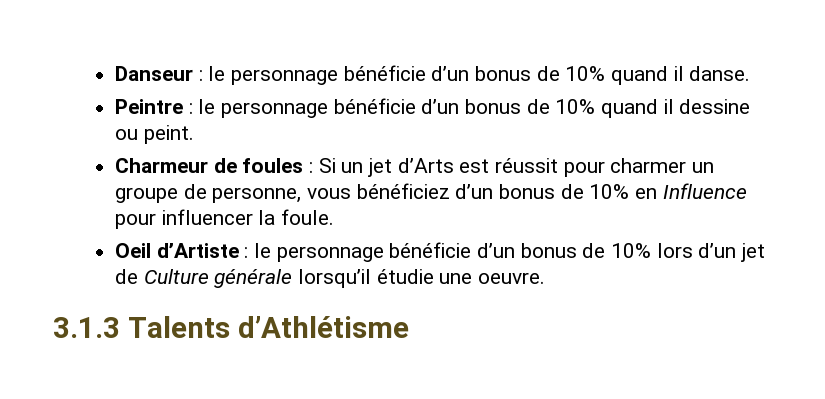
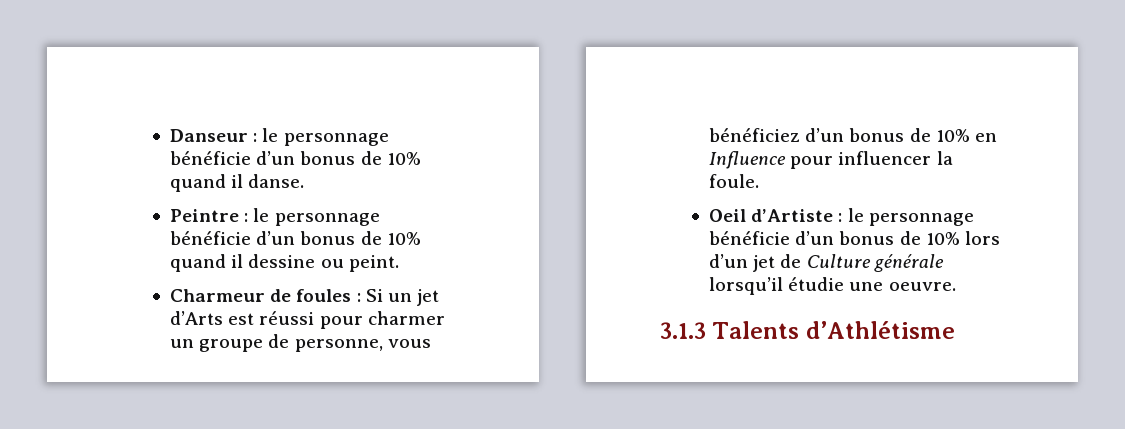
- Charmeur de foules : Si un jet d’Arts est réussit pour charmer un groupe de personne, vous bénéficiez d’un bonus de 10% en Influence pour influencer la foule.
+ Charmeur de foules : Si un jet d’Arts est réussi pour charmer un groupe de personne, vous bénéficiez d’un bonus de 10% en Influence pour influencer la foule.

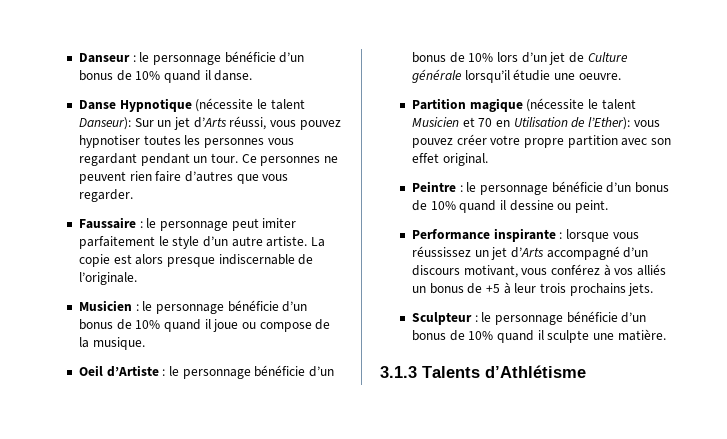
- Peintre : le personnage bénéficie d’un bonus de 10% quand il dessine ou peint.
- Charmeur de foules : Si un jet d’Arts est réussi pour charmer un groupe de personne, vous bénéficiez d’un bonus de 10% en Influence pour influencer la foule.
+ Danse Hypnotique (nécessite le talent Danseur): Sur un jet d’Arts réussi, vous pouvez hypnotiser toutes les personnes vous regardant pendant un tour. Ce personnes ne peuvent rien faire d’autres que vous regarder.
+ Faussaire : le personnage peut imiter parfaitement le style d’un autre artiste. La copie est alors presque indiscernable de l’originale.
+ Musicien : le personnage bénéficie d’un bonus de 10% quand il joue ou compose de la musique.
+ Partition magique (nécessite le talent Musicien et 70 en Utilisation de l’Ether): vous pouvez créer votre propre partition avec son effet original.
+ Peintre : le personnage bénéficie d’un bonus de 10% quand il dessine ou peint.
+ Performance inspirante : lorsque vous réussissez un jet d’Arts accompagné d’un discours motivant, vous conférez à vos alliés un bonus de +5 à leur trois prochains jets.
+ Sculpteur : le personnage bénéficie d’un bonus de 10% quand il sculpte une matière.

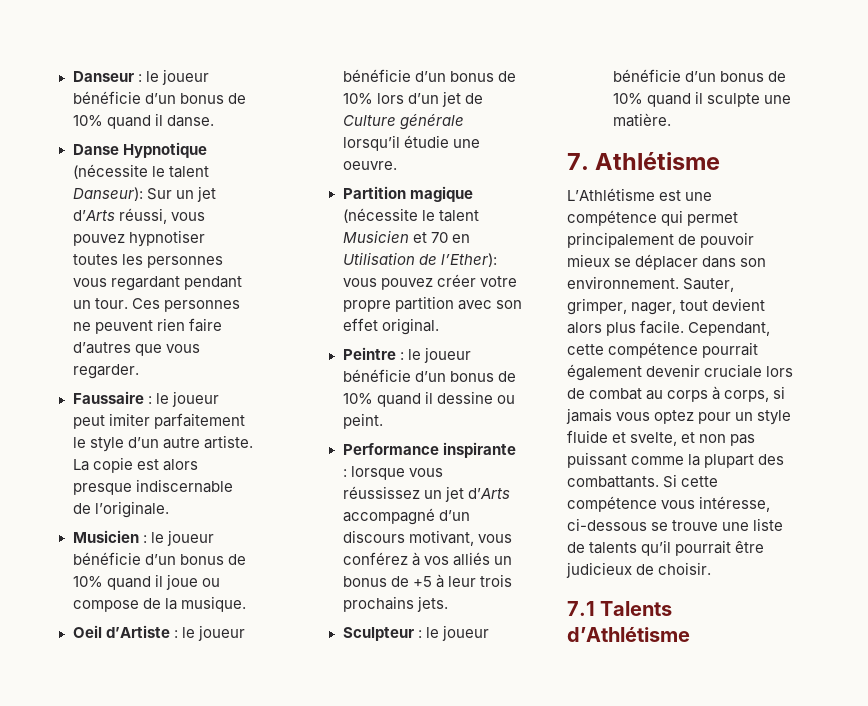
- Danseur : le personnage bénéficie d’un bonus de 10% quand il danse.
+ Danseur : le joueur bénéficie d’un bonus de 10% quand il danse.
- Ce personnes ne peuvent rien faire d’autres que vous regarder.
+ Ces personnes ne peuvent rien faire d’autres que vous regarder.
- Faussaire : le personnage peut imiter parfaitement le style d’un autre artiste.
+ Faussaire : le joueur peut imiter parfaitement le style d’un autre artiste.
- Musicien : le personnage bénéficie d’un bonus de 10% quand il joue ou compose de la musique.
+ Musicien : le joueur bénéficie d’un bonus de 10% quand il joue ou compose de la musique.
- Oeil d’Artiste : le personnage bénéficie d’un bonus de 10% lors d’un jet de Culture générale lorsqu’il étudie une oeuvre.
+ Oeil d’Artiste : le joueur bénéficie d’un bonus de 10% lors d’un jet de Culture générale lorsqu’il étudie une oeuvre.
- Peintre : le personnage bénéficie d’un bonus de 10% quand il dessine ou peint.
+ Peintre : le joueur bénéficie d’un bonus de 10% quand il dessine ou peint.
- Sculpteur : le personnage bénéficie d’un bonus de 10% quand il sculpte une matière.
+ Sculpteur : le joueur bénéficie d’un bonus de 10% quand il sculpte une matière.
- 3.1.3 Talents d’Athlétisme
+ 7. Athlétisme
+ L’Athlétisme est une compétence qui permet principalement de pouvoir mieux se déplacer dans son environnement. Sauter, grimper, nager, tout devient alors plus facile. Cependant, cette compétence pourrait également devenir cruciale lors de combat au corps à corps, si jamais vous optez pour un style fluide et svelte, et non pas puissant comme la plupart des combattants. Si cette compétence vous intéresse, ci-dessous se trouve une liste de talents qu’il pourrait être judicieux de choisir.
+ 7.1 Talents d’Athlétisme

